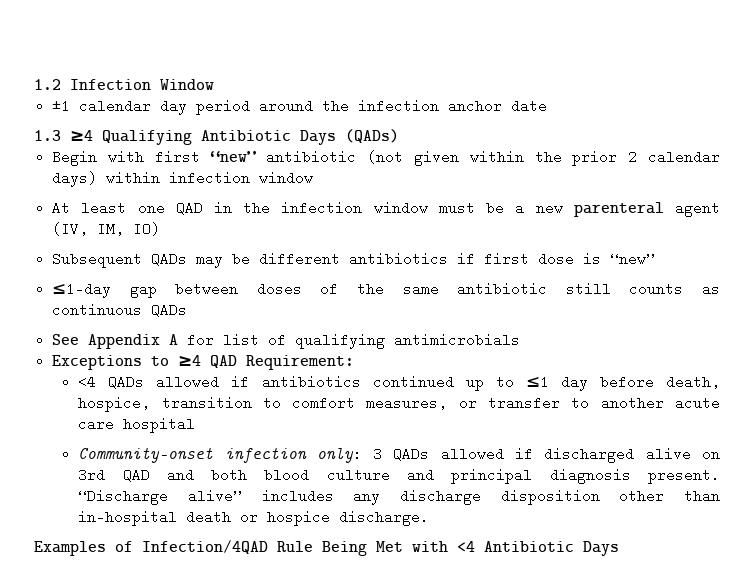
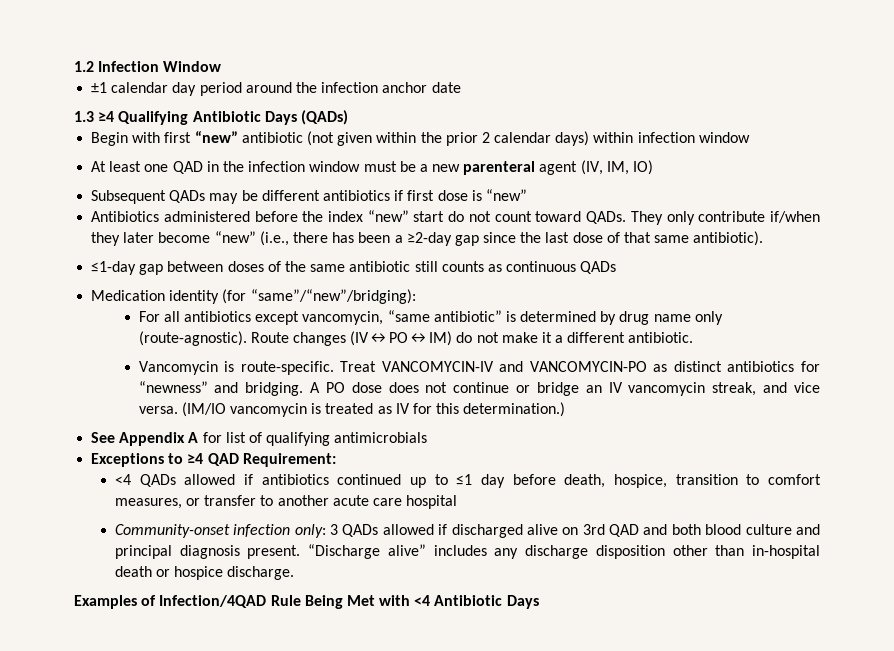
+ Antibiotics administered before the index “new” start do not count toward QADs. They only contribute if/when they later become “new” (i.e., there has been a ≥2-day gap since the last dose of that same antibiotic).
+ Medication identity (for “same”/“new”/bridging):
+ For all antibiotics except vancomycin, “same antibiotic” is determined by drug name only (route-agnostic). Route changes (IV↔PO↔IM) do not make it a different antibiotic.
+ Vancomycin is route-specific. Treat VANCOMYCIN-IV and VANCOMYCIN-PO as distinct antibiotics for “newness” and bridging. A PO dose does not continue or bridge an IV vancomycin streak, and vice versa. (IM/IO vancomycin is treated as IV for this determination.)

